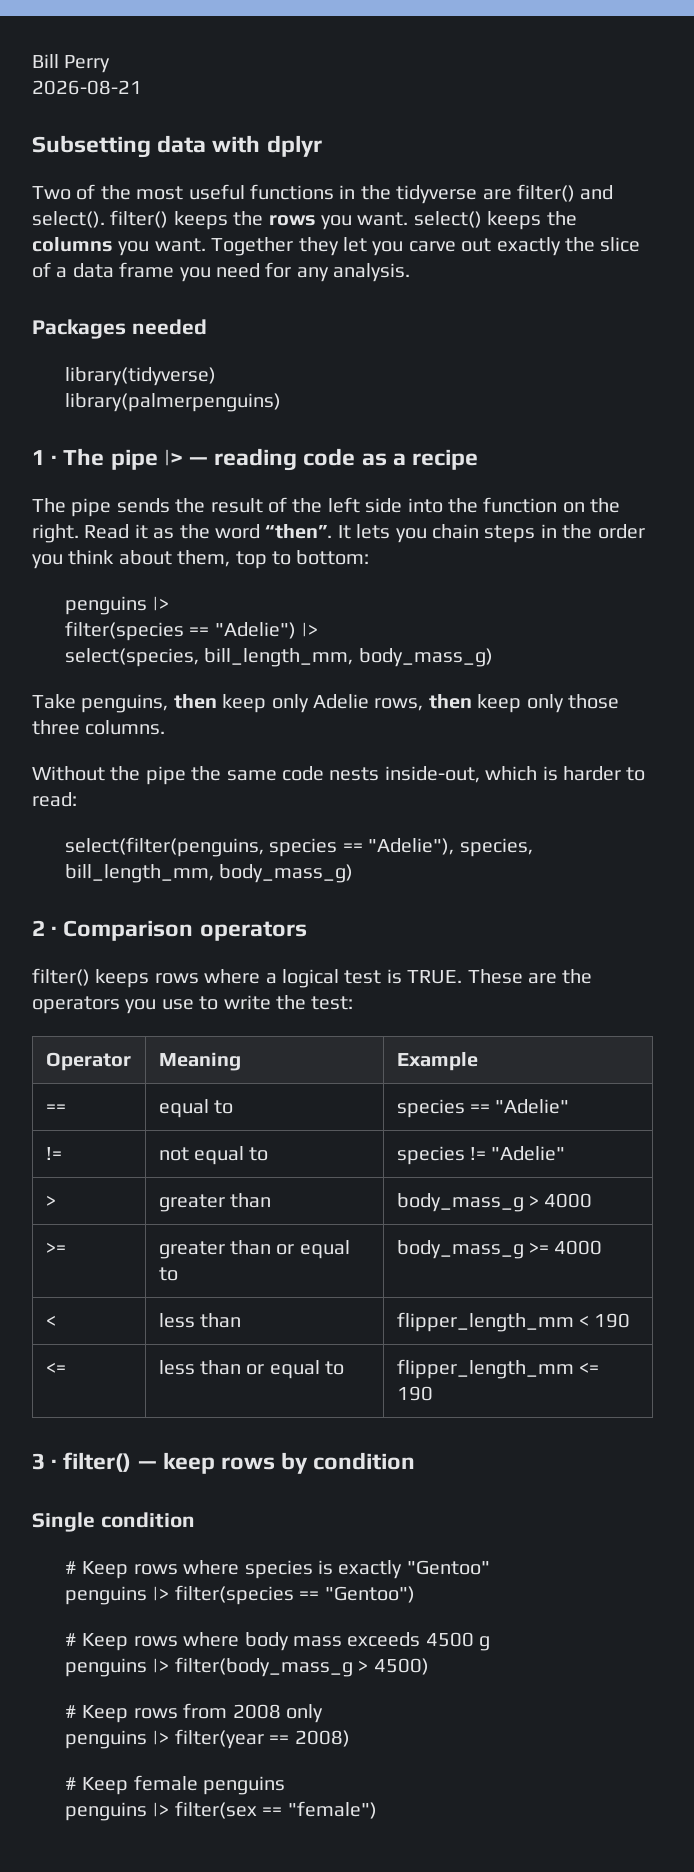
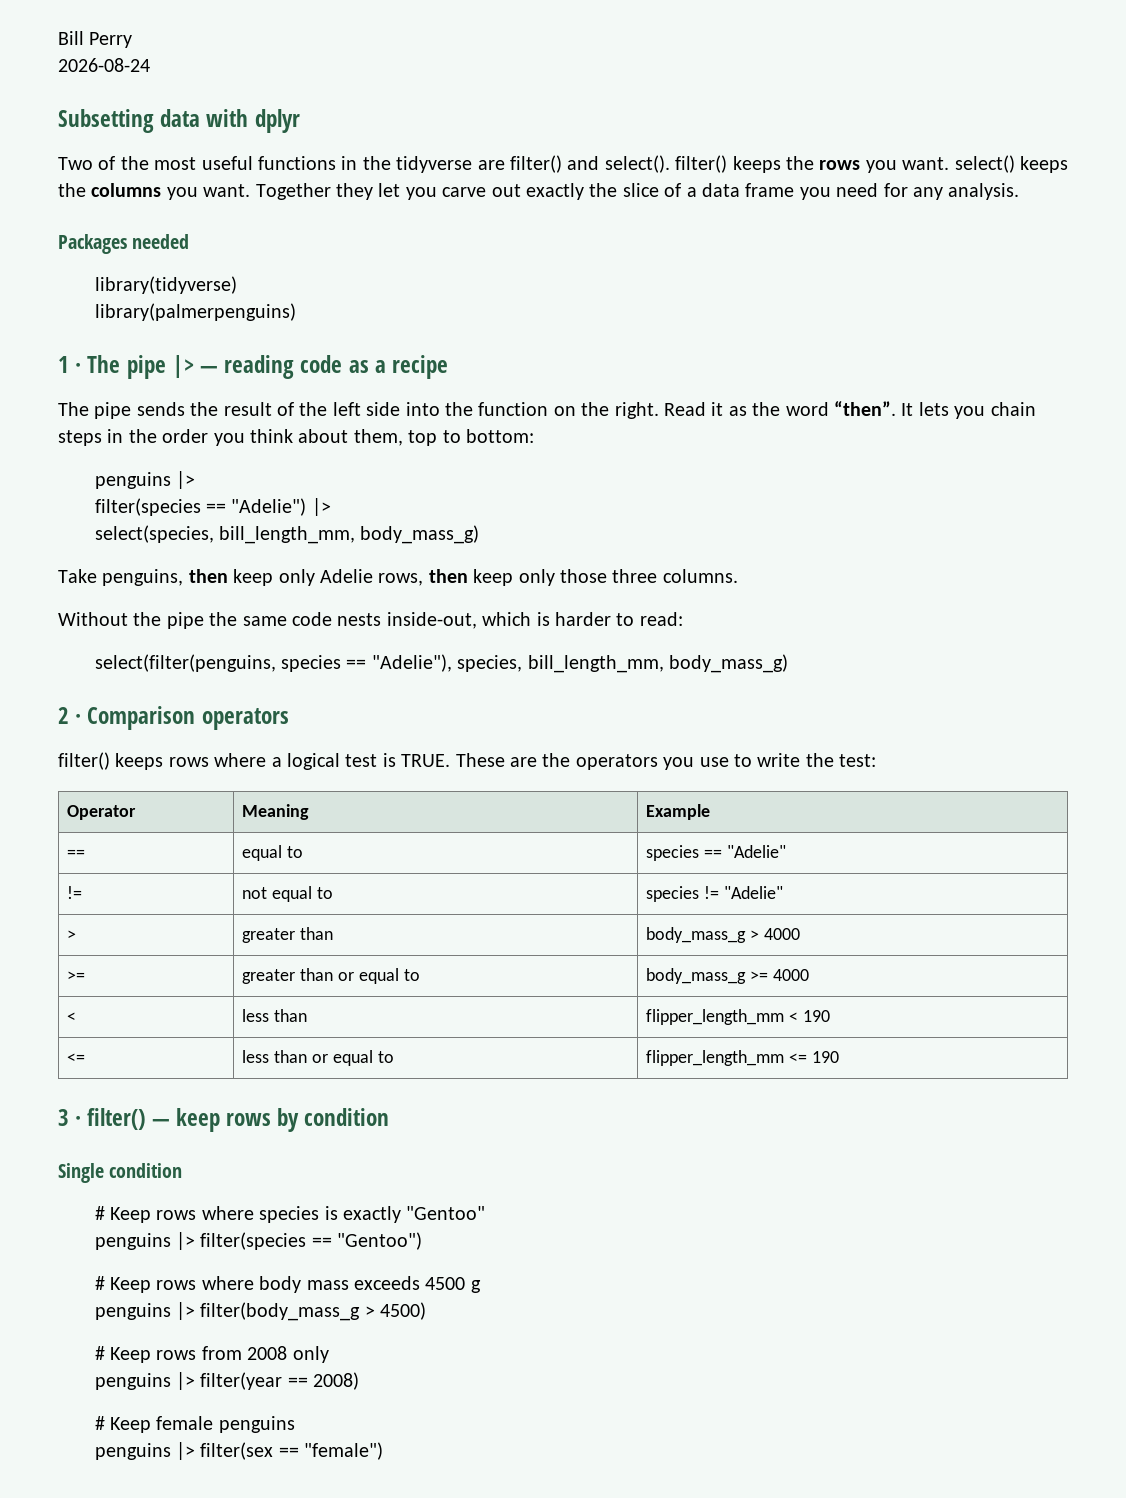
- 2026-08-21
+ 2026-08-24

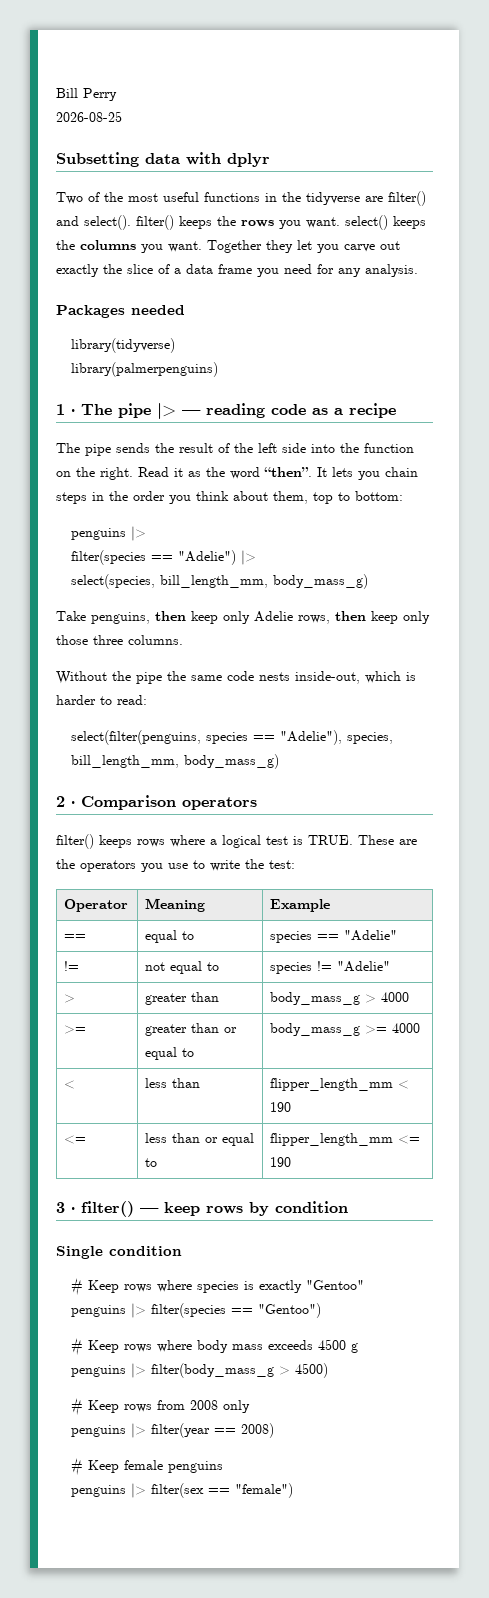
- 2026-08-24
+ 2026-08-25

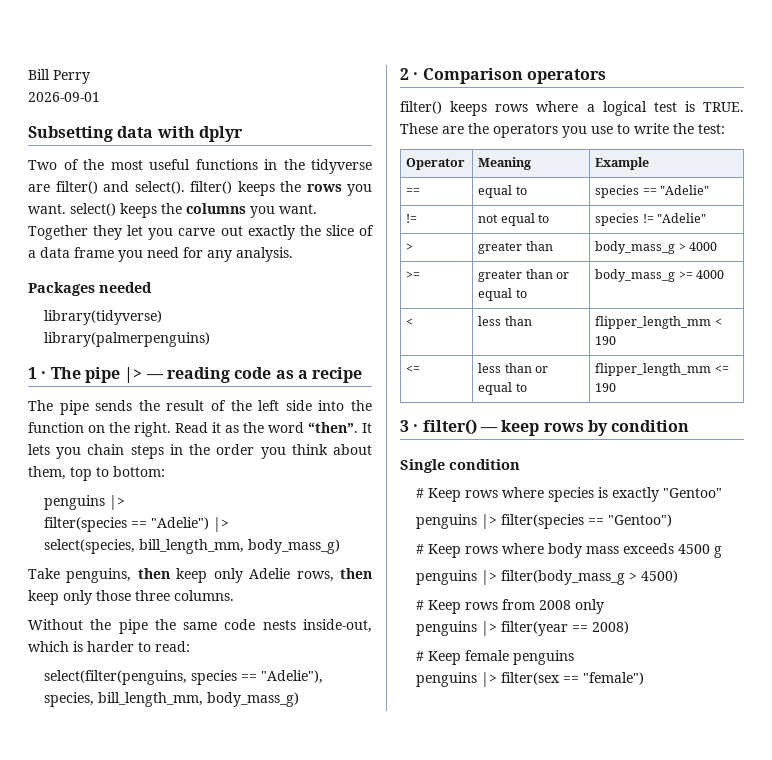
- 2026-08-25
+ 2026-09-01

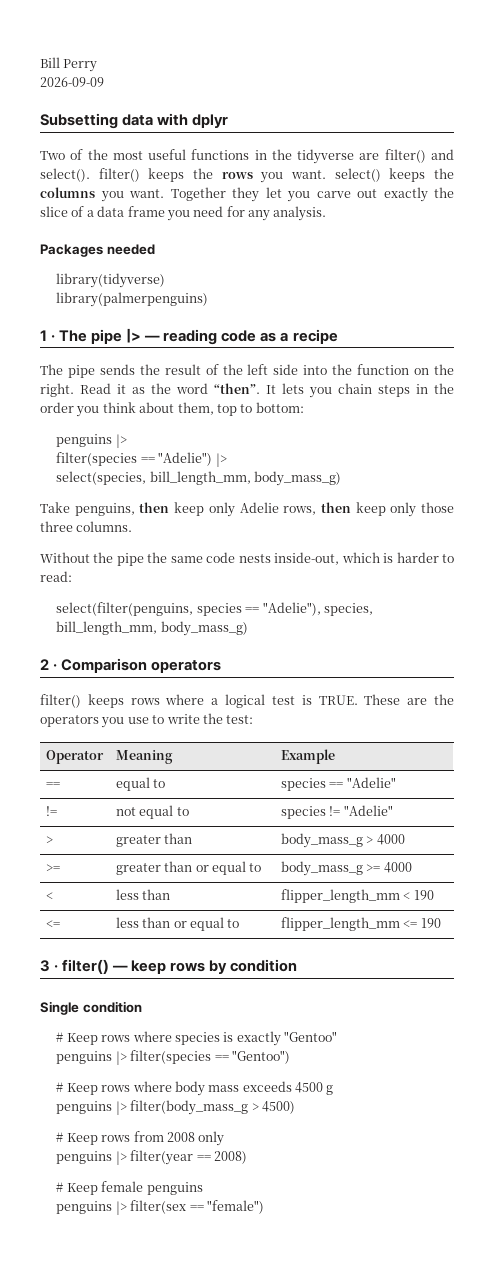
- 2026-09-01
+ 2026-09-09

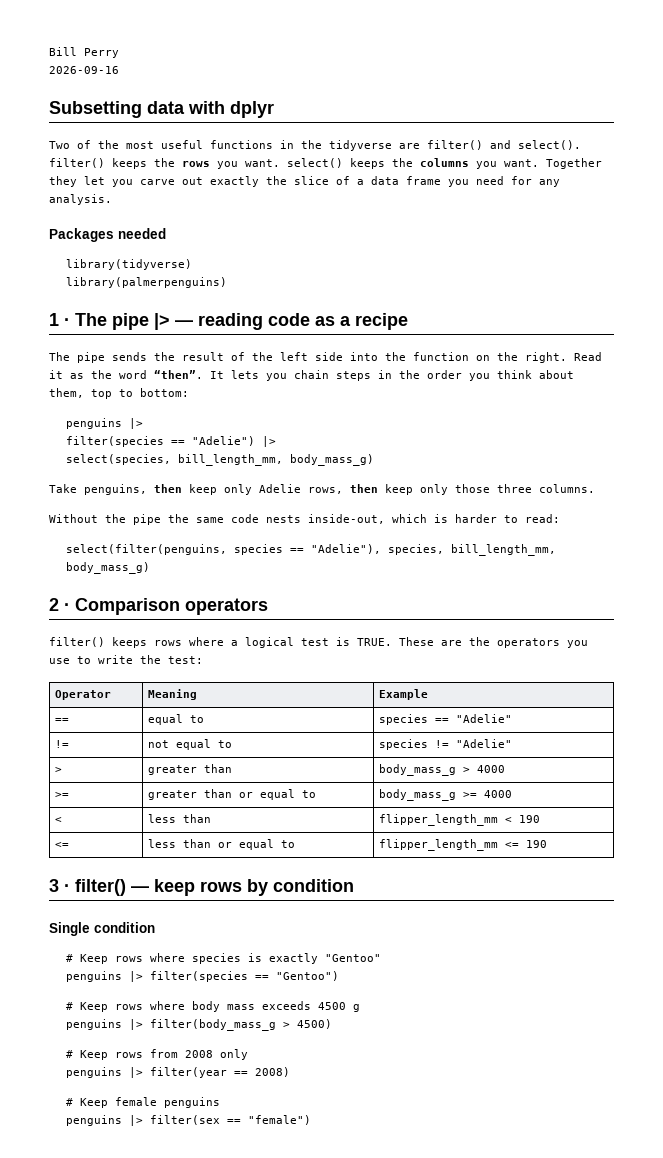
- 2026-09-09
+ 2026-09-16

